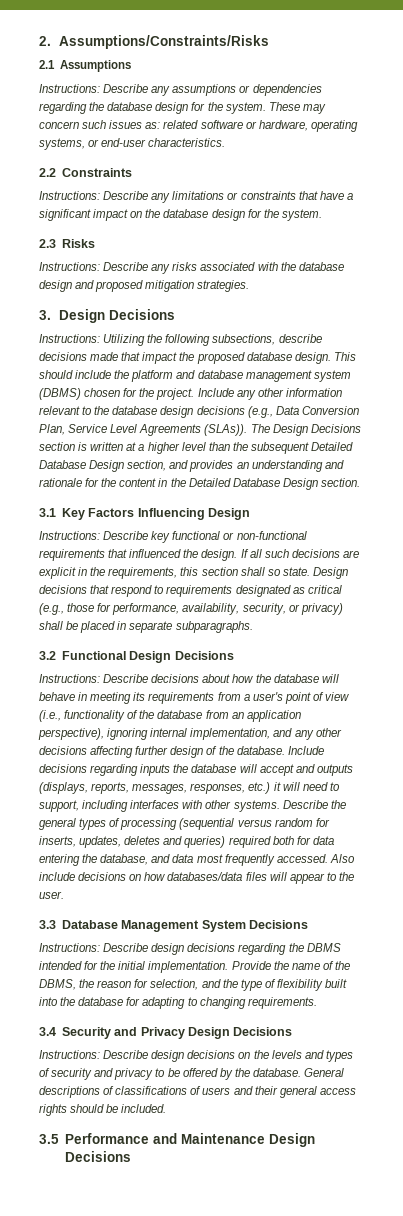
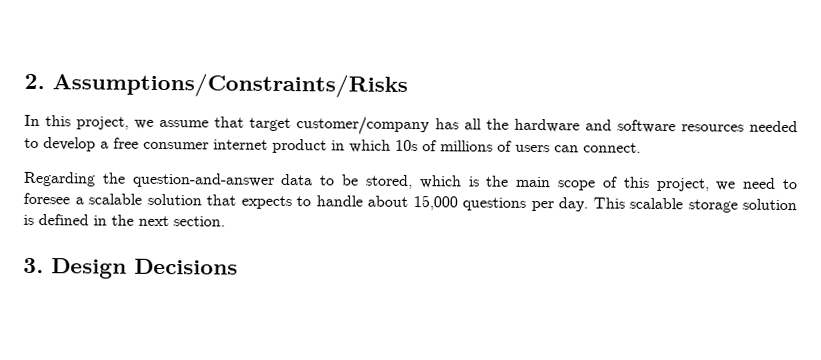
- 2.1 Assumptions
- Instructions: Describe any assumptions or dependencies regarding the database design for the system. These may concern such issues as: related software or hardware, operating systems, or end-user characteristics.
- 2.2 Constraints
- Instructions: Describe any limitations or constraints that have a significant impact on the database design for the system.
- 2.3 Risks
- Instructions: Describe any risks associated with the database design and proposed mitigation strategies.
+ In this project, we assume that target customer/company has all the hardware and software resources needed to develop a free consumer internet product in which 10s of millions of users can connect.
+ Regarding the question-and-answer data to be stored, which is the main scope of this project, we need to foresee a scalable solution that expects to handle about 15,000 questions per day. This scalable storage solution is defined in the next section.
  3. Design Decisions
- Instructions: Utilizing the following subsections, describe decisions made that impact the proposed database design. This should include the platform and database management system (DBMS) chosen for the project. Include any other information relevant to the database design decisions (e.g., Data Conversion Plan, Service Level Agreements (SLAs)). The Design Decisions section is written at a higher level than the subsequent Detailed Database Design section, and provides an understanding and rationale for the content in the Detailed Database Design section.
- 3.1 Key Factors Influencing Design
- Instructions: Describe key functional or non-functional requirements that influenced the design. If all such decisions are explicit in the requirements, this section shall so state. Design decisions that respond to requirements designated as critical (e.g., those for performance, availability, security, or privacy) shall be placed in separate subparagraphs.
- 3.2 Functional Design Decisions
- Instructions: Describe decisions about how the database will behave in meeting its requirements from a user's point of view (i.e., functionality of the database from an application perspective), ignoring internal implementation, and any other decisions affecting further design of the database. Include decisions regarding inputs the database will accept and outputs (displays, reports, messages, responses, etc.) it will need to support, including interfaces with other systems. Describe the general types of processing (sequential versus random for inserts, updates, deletes and queries) required both for data entering the database, and data most frequently accessed. Also include decisions on how databases/data files will appear to the user.
- 3.3 Database Management System Decisions
- Instructions: Describe design decisions regarding the DBMS intended for the initial implementation. Provide the name of the DBMS, the reason for selection, and the type of flexibility built into the database for adapting to changing requirements.
- 3.4 Security and Privacy Design Decisions
- Instructions: Describe design decisions on the levels and types of security and privacy to be offered by the database. General descriptions of classifications of users and their general access rights should be included.
- 3.5 Performance and Maintenance Design Decisions

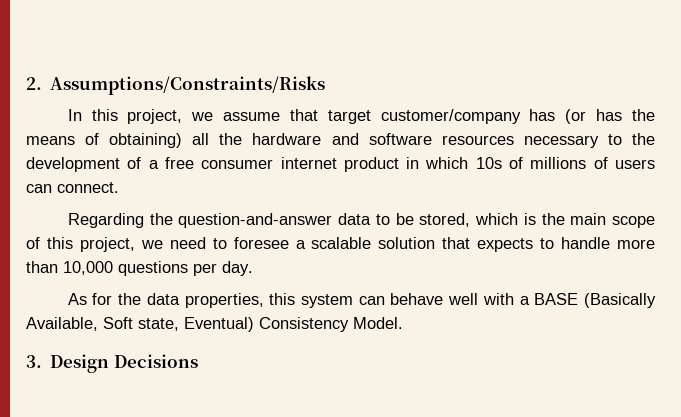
- In this project, we assume that target customer/company has all the hardware and software resources needed to develop a free consumer internet product in which 10s of millions of users can connect.
+ In this project, we assume that target customer/company has (or has the means of obtaining) all the hardware and software resources necessary to the development of a free consumer internet product in which 10s of millions of users can connect.
- Regarding the question-and-answer data to be stored, which is the main scope of this project, we need to foresee a scalable solution that expects to handle about 15,000 questions per day. This scalable storage solution is defined in the next section.
+ Regarding the question-and-answer data to be stored, which is the main scope of this project, we need to foresee a scalable solution that expects to handle more than 10,000 questions per day.
+ As for the data properties, this system can behave well with a BASE (Basically Available, Soft state, Eventual) Consistency Model.

